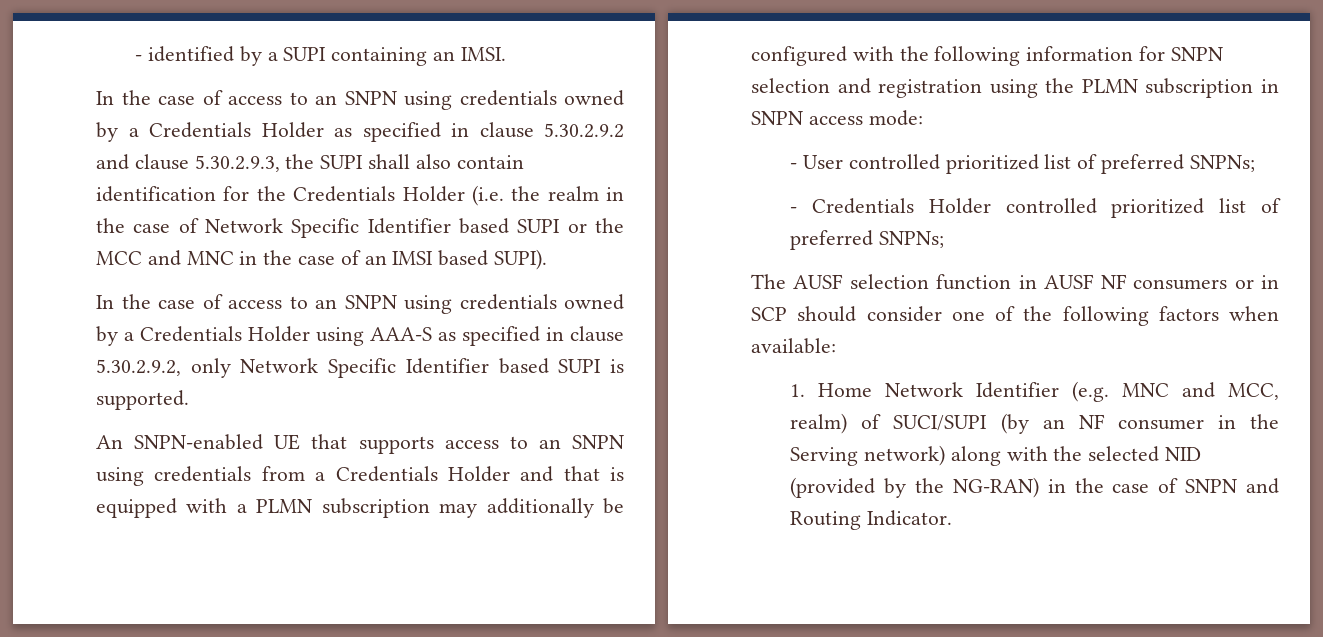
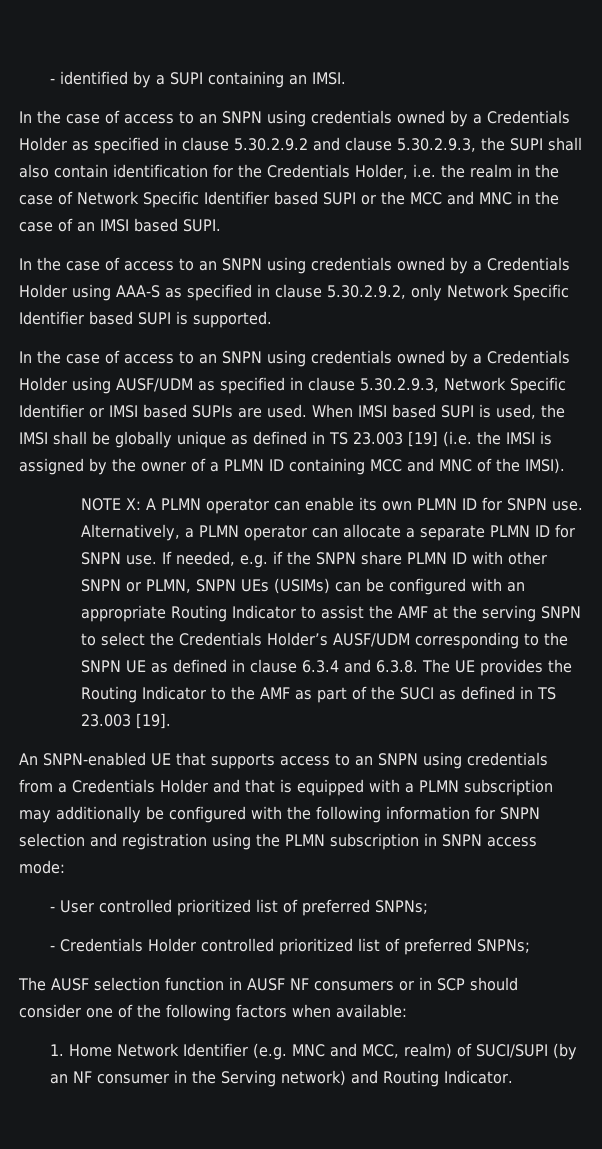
- In the case of access to an SNPN using credentials owned by a Credentials Holder as specified in clause 5.30.2.9.2 and clause 5.30.2.9.3, the SUPI shall also contain identification for the Credentials Holder (i.e. the realm in the case of Network Specific Identifier based SUPI or the MCC and MNC in the case of an IMSI based SUPI).
+ In the case of access to an SNPN using credentials owned by a Credentials Holder as specified in clause 5.30.2.9.2 and clause 5.30.2.9.3, the SUPI shall also contain identification for the Credentials Holder, i.e. the realm in the case of Network Specific Identifier based SUPI or the MCC and MNC in the case of an IMSI based SUPI.
+ In the case of access to an SNPN using credentials owned by a Credentials Holder using AUSF/UDM as specified in clause 5.30.2.9.3, Network Specific Identifier or IMSI based SUPIs are used. When IMSI based SUPI is used, the IMSI shall be globally unique as defined in TS 23.003 [19] (i.e. the IMSI is assigned by the owner of a PLMN ID containing MCC and MNC of the IMSI).
+ NOTE X: A PLMN operator can enable its own PLMN ID for SNPN use. Alternatively, a PLMN operator can allocate a separate PLMN ID for SNPN use. If needed, e.g. if the SNPN share PLMN ID with other SNPN or PLMN, SNPN UEs (USIMs) can be configured with an appropriate Routing Indicator to assist the AMF at the serving SNPN to select the Credentials Holder’s AUSF/UDM corresponding to the SNPN UE as defined in clause 6.3.4 and 6.3.8. The UE provides the Routing Indicator to the AMF as part of the SUCI as defined in TS 23.003 [19].
- 1. Home Network Identifier (e.g. MNC and MCC, realm) of SUCI/SUPI (by an NF consumer in the Serving network) along with the selected NID (provided by the NG-RAN) in the case of SNPN and Routing Indicator.
+ 1. Home Network Identifier (e.g. MNC and MCC, realm) of SUCI/SUPI (by an NF consumer in the Serving network) and Routing Indicator.

